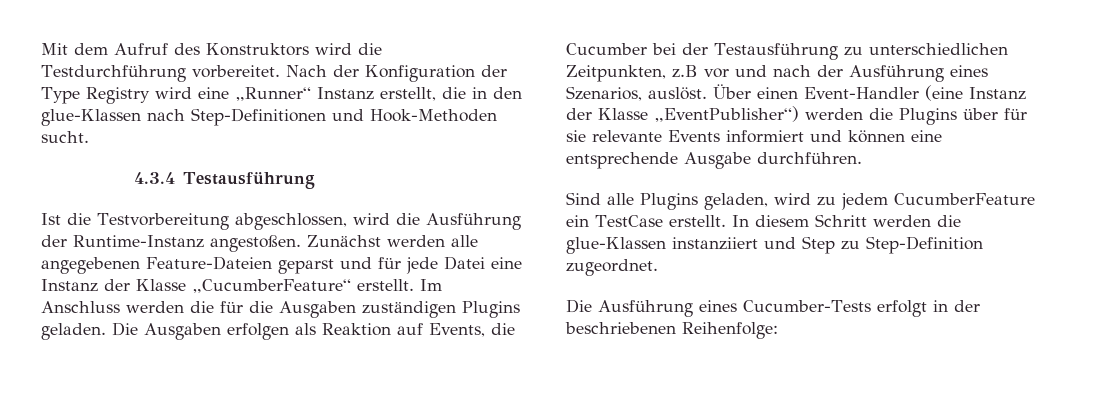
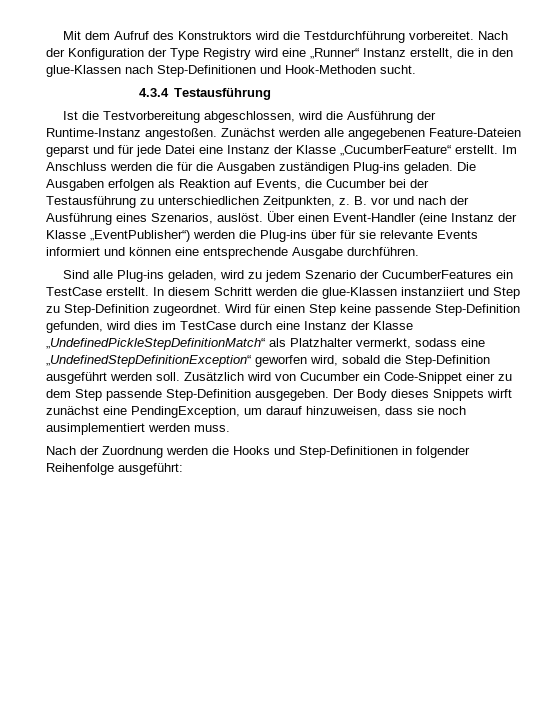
- Im Anschluss werden die für die Ausgaben zuständigen Plugins geladen.
+ Im Anschluss werden die für die Ausgaben zuständigen Plug-ins geladen.
- Die Ausgaben erfolgen als Reaktion auf Events, die Cucumber bei der Testausführung zu unterschiedlichen Zeitpunkten, z.B vor und nach der Ausführung eines Szenarios, auslöst.
+ Die Ausgaben erfolgen als Reaktion auf Events, die Cucumber bei der Testausführung zu unterschiedlichen Zeitpunkten, z. B. vor und nach der Ausführung eines Szenarios, auslöst.
- Über einen Event-Handler (eine Instanz der Klasse „EventPublisher“) werden die Plugins über für sie relevante Events informiert und können eine entsprechende Ausgabe durchführen.
+ Über einen Event-Handler (eine Instanz der Klasse „EventPublisher“) werden die Plug-ins über für sie relevante Events informiert und können eine entsprechende Ausgabe durchführen.
- Sind alle Plugins geladen, wird zu jedem CucumberFeature ein TestCase erstellt.
+ Sind alle Plug-ins geladen, wird zu jedem Szenario der CucumberFeatures ein TestCase erstellt.
- In diesem Schritt werden die glue-Klassen instanziiert und Step zu Step-Definition zugeordnet.
- Die Ausführung eines Cucumber-Tests erfolgt in der beschriebenen Reihenfolge:
+ In diesem Schritt werden die glue-Klassen instanziiert und Step zu Step-Definition zugeordnet. Wird für einen Step keine passende Step-Definition gefunden, wird dies im TestCase durch eine Instanz der Klasse „UndefinedPickleStepDefinitionMatch“ als Platzhalter vermerkt, sodass eine „UndefinedStepDefinitionException“ geworfen wird, sobald die Step-Definition ausgeführt werden soll. Zusätzlich wird von Cucumber ein Code-Snippet einer zu dem Step passende Step-Definition ausgegeben. Der Body dieses Snippets wirft zunächst eine PendingException, um darauf hinzuweisen, dass sie noch ausimplementiert werden muss.
+ Nach der Zuordnung werden die Hooks und Step-Definitionen in folgender Reihenfolge ausgeführt:

